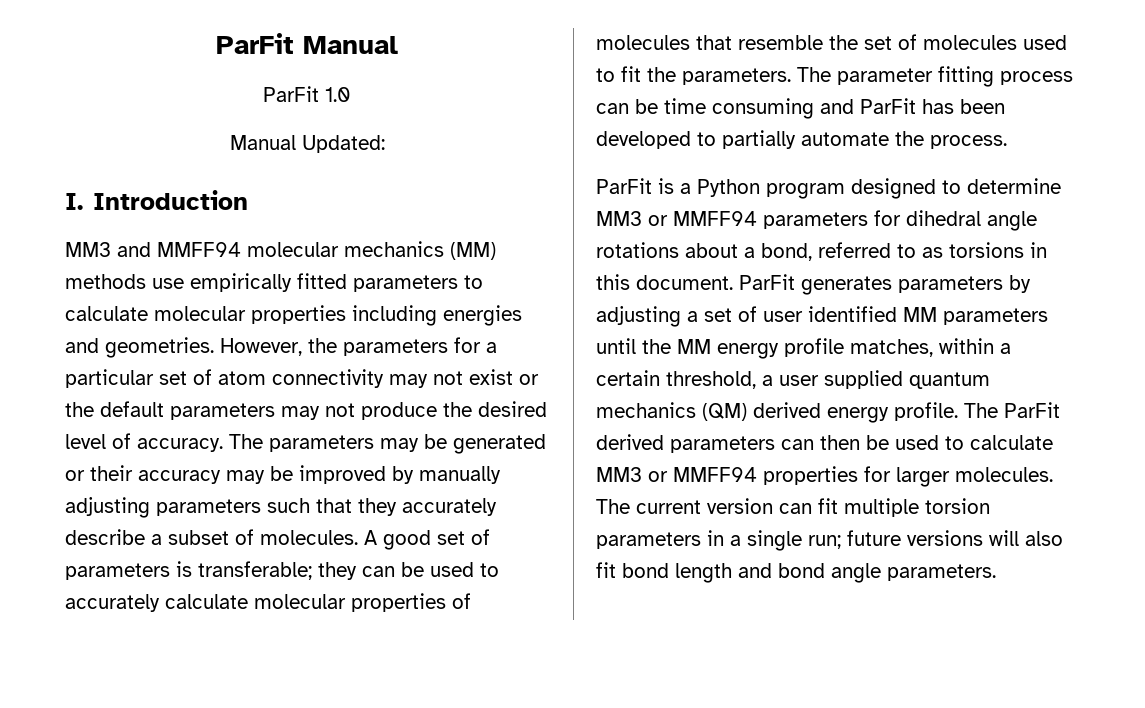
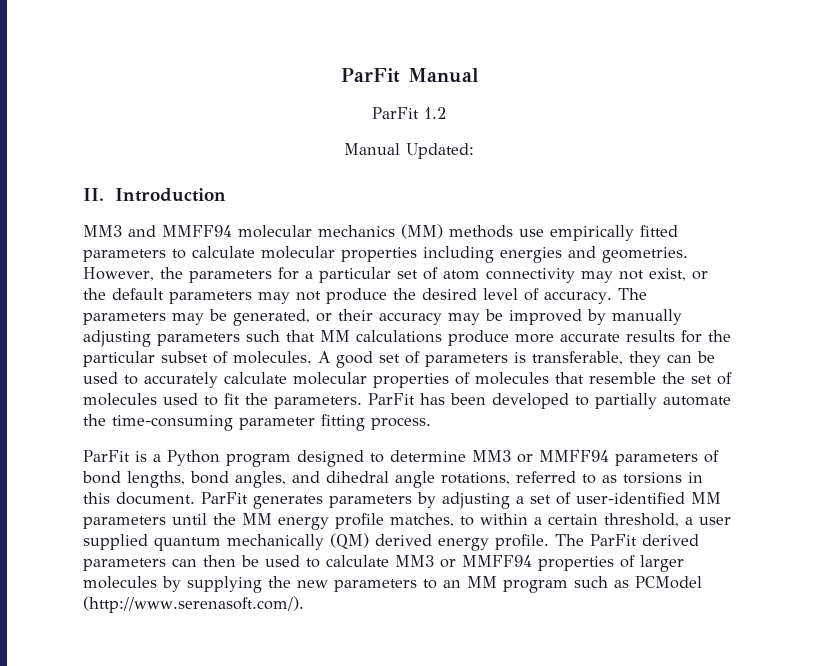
- ParFit 1.0
+ ParFit 1.2
- I. Introduction
+ II. Introduction
- However, the parameters for a particular set of atom connectivity may not exist or the default parameters may not produce the desired level of accuracy.
+ However, the parameters for a particular set of atom connectivity may not exist, or the default parameters may not produce the desired level of accuracy.
- The parameters may be generated or their accuracy may be improved by manually adjusting parameters such that they accurately describe a subset of molecules.
+ The parameters may be generated, or their accuracy may be improved by manually adjusting parameters such that MM calculations produce more accurate results for the particular subset of molecules.
- A good set of parameters is transferable; they can be used to accurately calculate molecular properties of molecules that resemble the set of molecules used to fit the parameters.
+ A good set of parameters is transferable, they can be used to accurately calculate molecular properties of molecules that resemble the set of molecules used to fit the parameters.
- The parameter fitting process can be time consuming and ParFit has been developed to partially automate the process.
+ ParFit has been developed to partially automate the time-consuming parameter fitting process.
- ParFit is a Python program designed to determine MM3 or MMFF94 parameters for dihedral angle rotations about a bond, referred to as torsions in this document.
+ ParFit is a Python program designed to determine MM3 or MMFF94 parameters of bond lengths, bond angles, and dihedral angle rotations, referred to as torsions in this document.
- ParFit generates parameters by adjusting a set of user identified MM parameters until the MM energy profile matches, within a certain threshold, a user supplied quantum mechanics (QM) derived energy profile.
+ ParFit generates parameters by adjusting a set of user-identified MM parameters until the MM energy profile matches, to within a certain threshold, a user supplied quantum mechanically (QM) derived energy profile.
- The ParFit derived parameters can then be used to calculate MM3 or MMFF94 properties for larger molecules. The current version can fit multiple torsion parameters in a single run; future versions will also fit bond length and bond angle parameters.
+ The ParFit derived parameters can then be used to calculate MM3 or MMFF94 properties of larger molecules by supplying the new parameters to an MM program such as PCModel (http://www.serenasoft.com/).

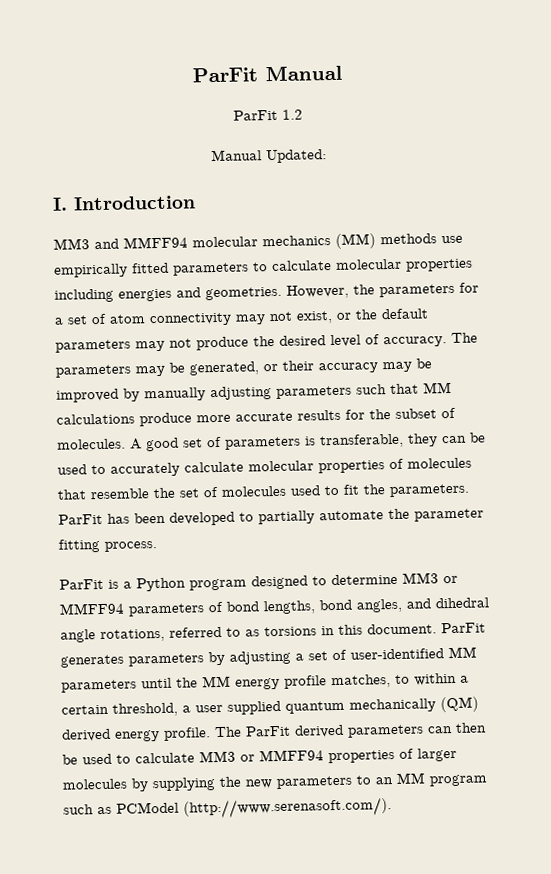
- II. Introduction
+ I. Introduction
- However, the parameters for a particular set of atom connectivity may not exist, or the default parameters may not produce the desired level of accuracy.
+ However, the parameters for a set of atom connectivity may not exist, or the default parameters may not produce the desired level of accuracy.
- The parameters may be generated, or their accuracy may be improved by manually adjusting parameters such that MM calculations produce more accurate results for the particular subset of molecules.
+ The parameters may be generated, or their accuracy may be improved by manually adjusting parameters such that MM calculations produce more accurate results for the subset of molecules.
- ParFit has been developed to partially automate the time-consuming parameter fitting process.
+ ParFit has been developed to partially automate the parameter fitting process.

